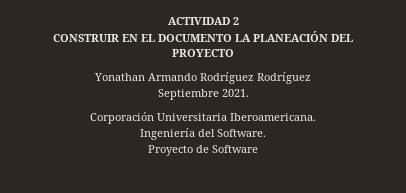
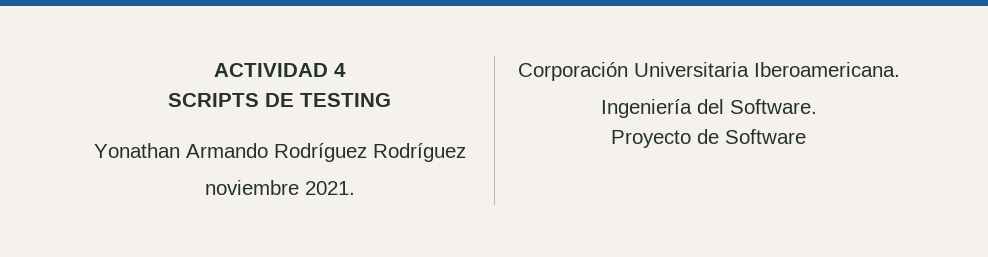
- ACTIVIDAD 2
- CONSTRUIR EN EL DOCUMENTO LA PLANEACIÓN DEL PROYECTO
+ ACTIVIDAD 4
+ SCRIPTS DE TESTING
- Septiembre 2021.
+ noviembre 2021.

